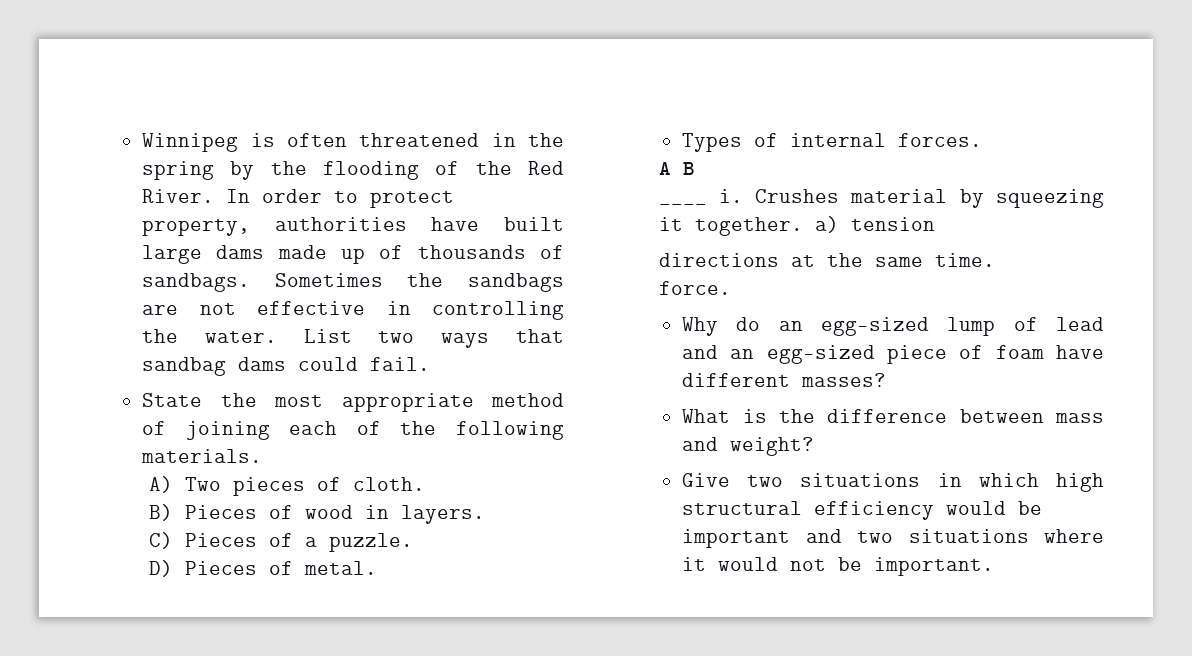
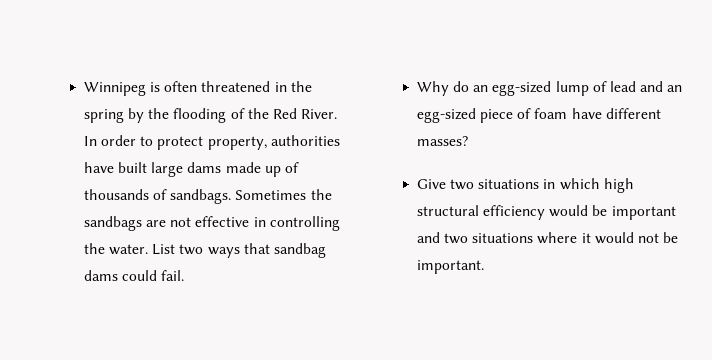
- State the most appropriate method of joining each of the following materials.
- A) Two pieces of cloth.
- B) Pieces of wood in layers.
- C) Pieces of a puzzle.
- D) Pieces of metal.
- Types of internal forces.
- A B
- ____ i. Crushes material by squeezing it together. a) tension
- directions at the same time.
- force.
- What is the difference between mass and weight?

